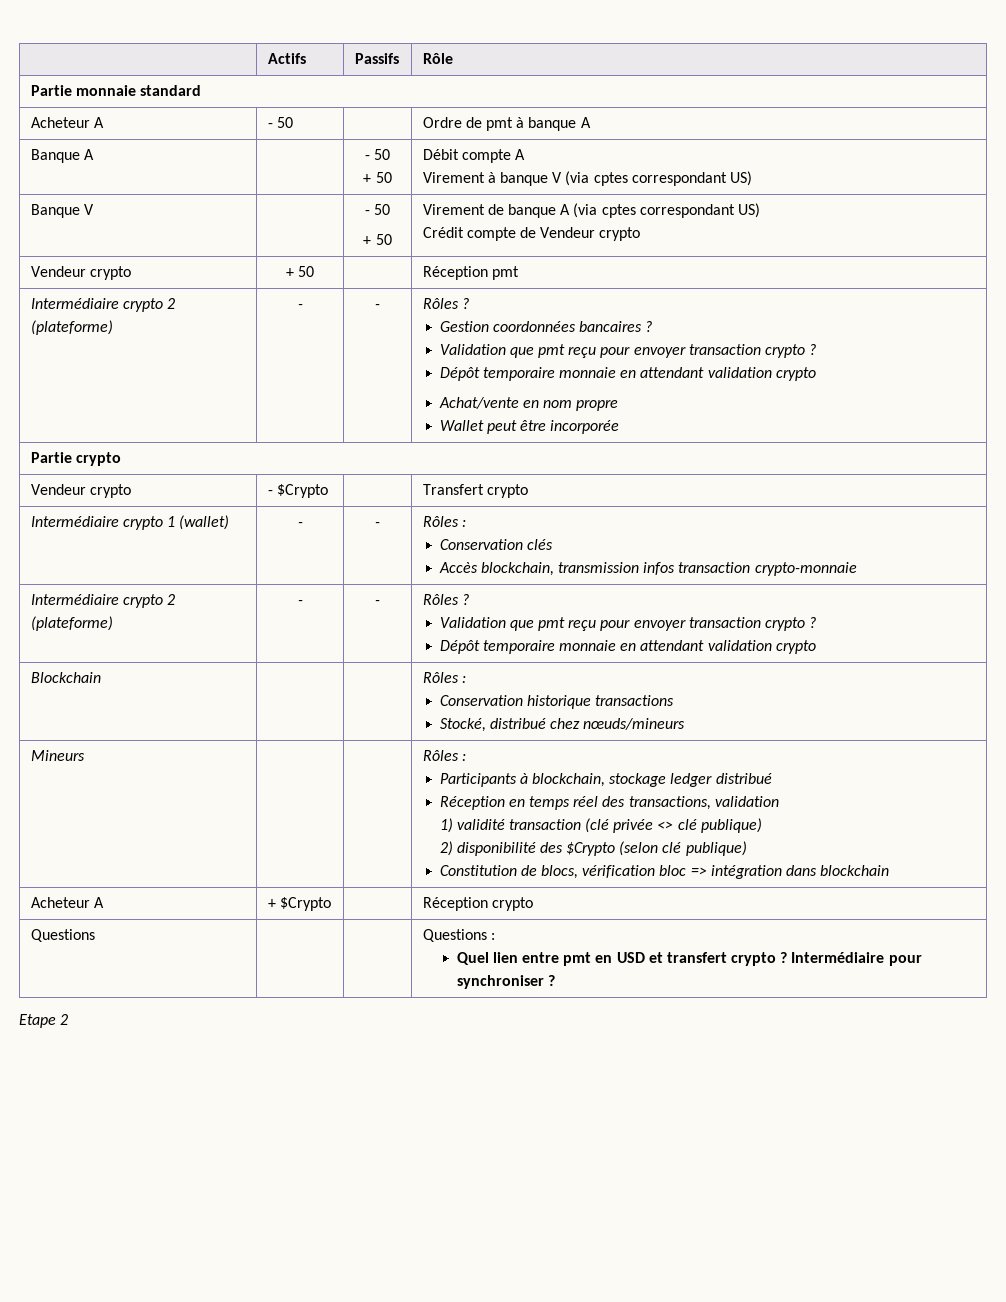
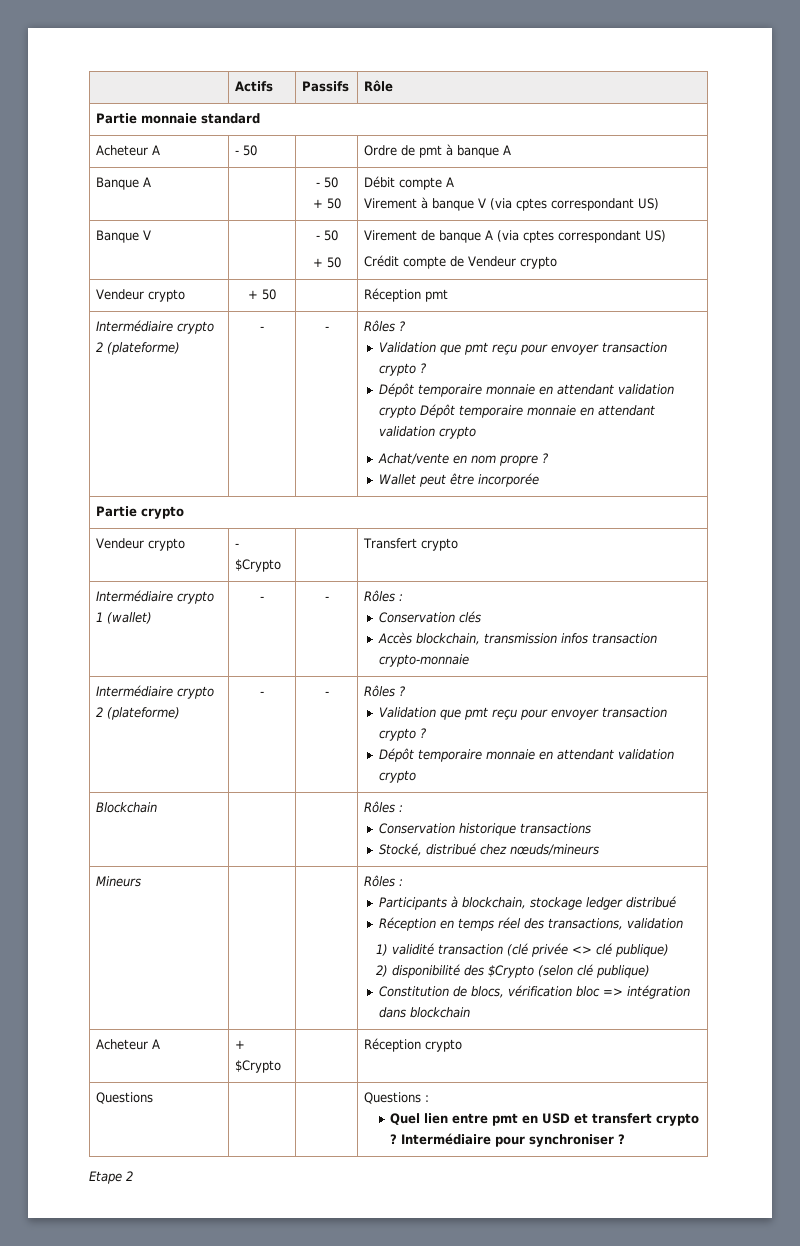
  Vendeur crypto | + 50 | | Réception pmt
  Intermédiaire crypto 2 (plateforme) | - | - | Rôles ?
- Gestion coordonnées bancaires ?
  Validation que pmt reçu pour envoyer transaction crypto ?
- Dépôt temporaire monnaie en attendant validation crypto
- Achat/vente en nom propre
+ Dépôt temporaire monnaie en attendant validation crypto Dépôt temporaire monnaie en attendant validation crypto
+ Achat/vente en nom propre ?

